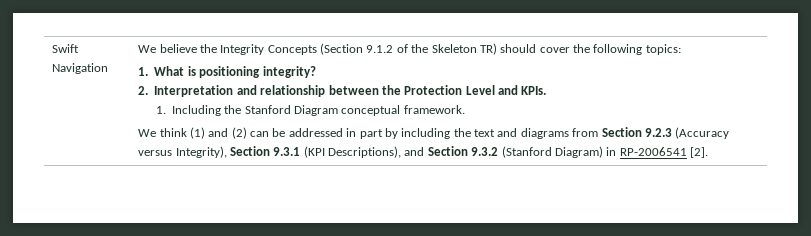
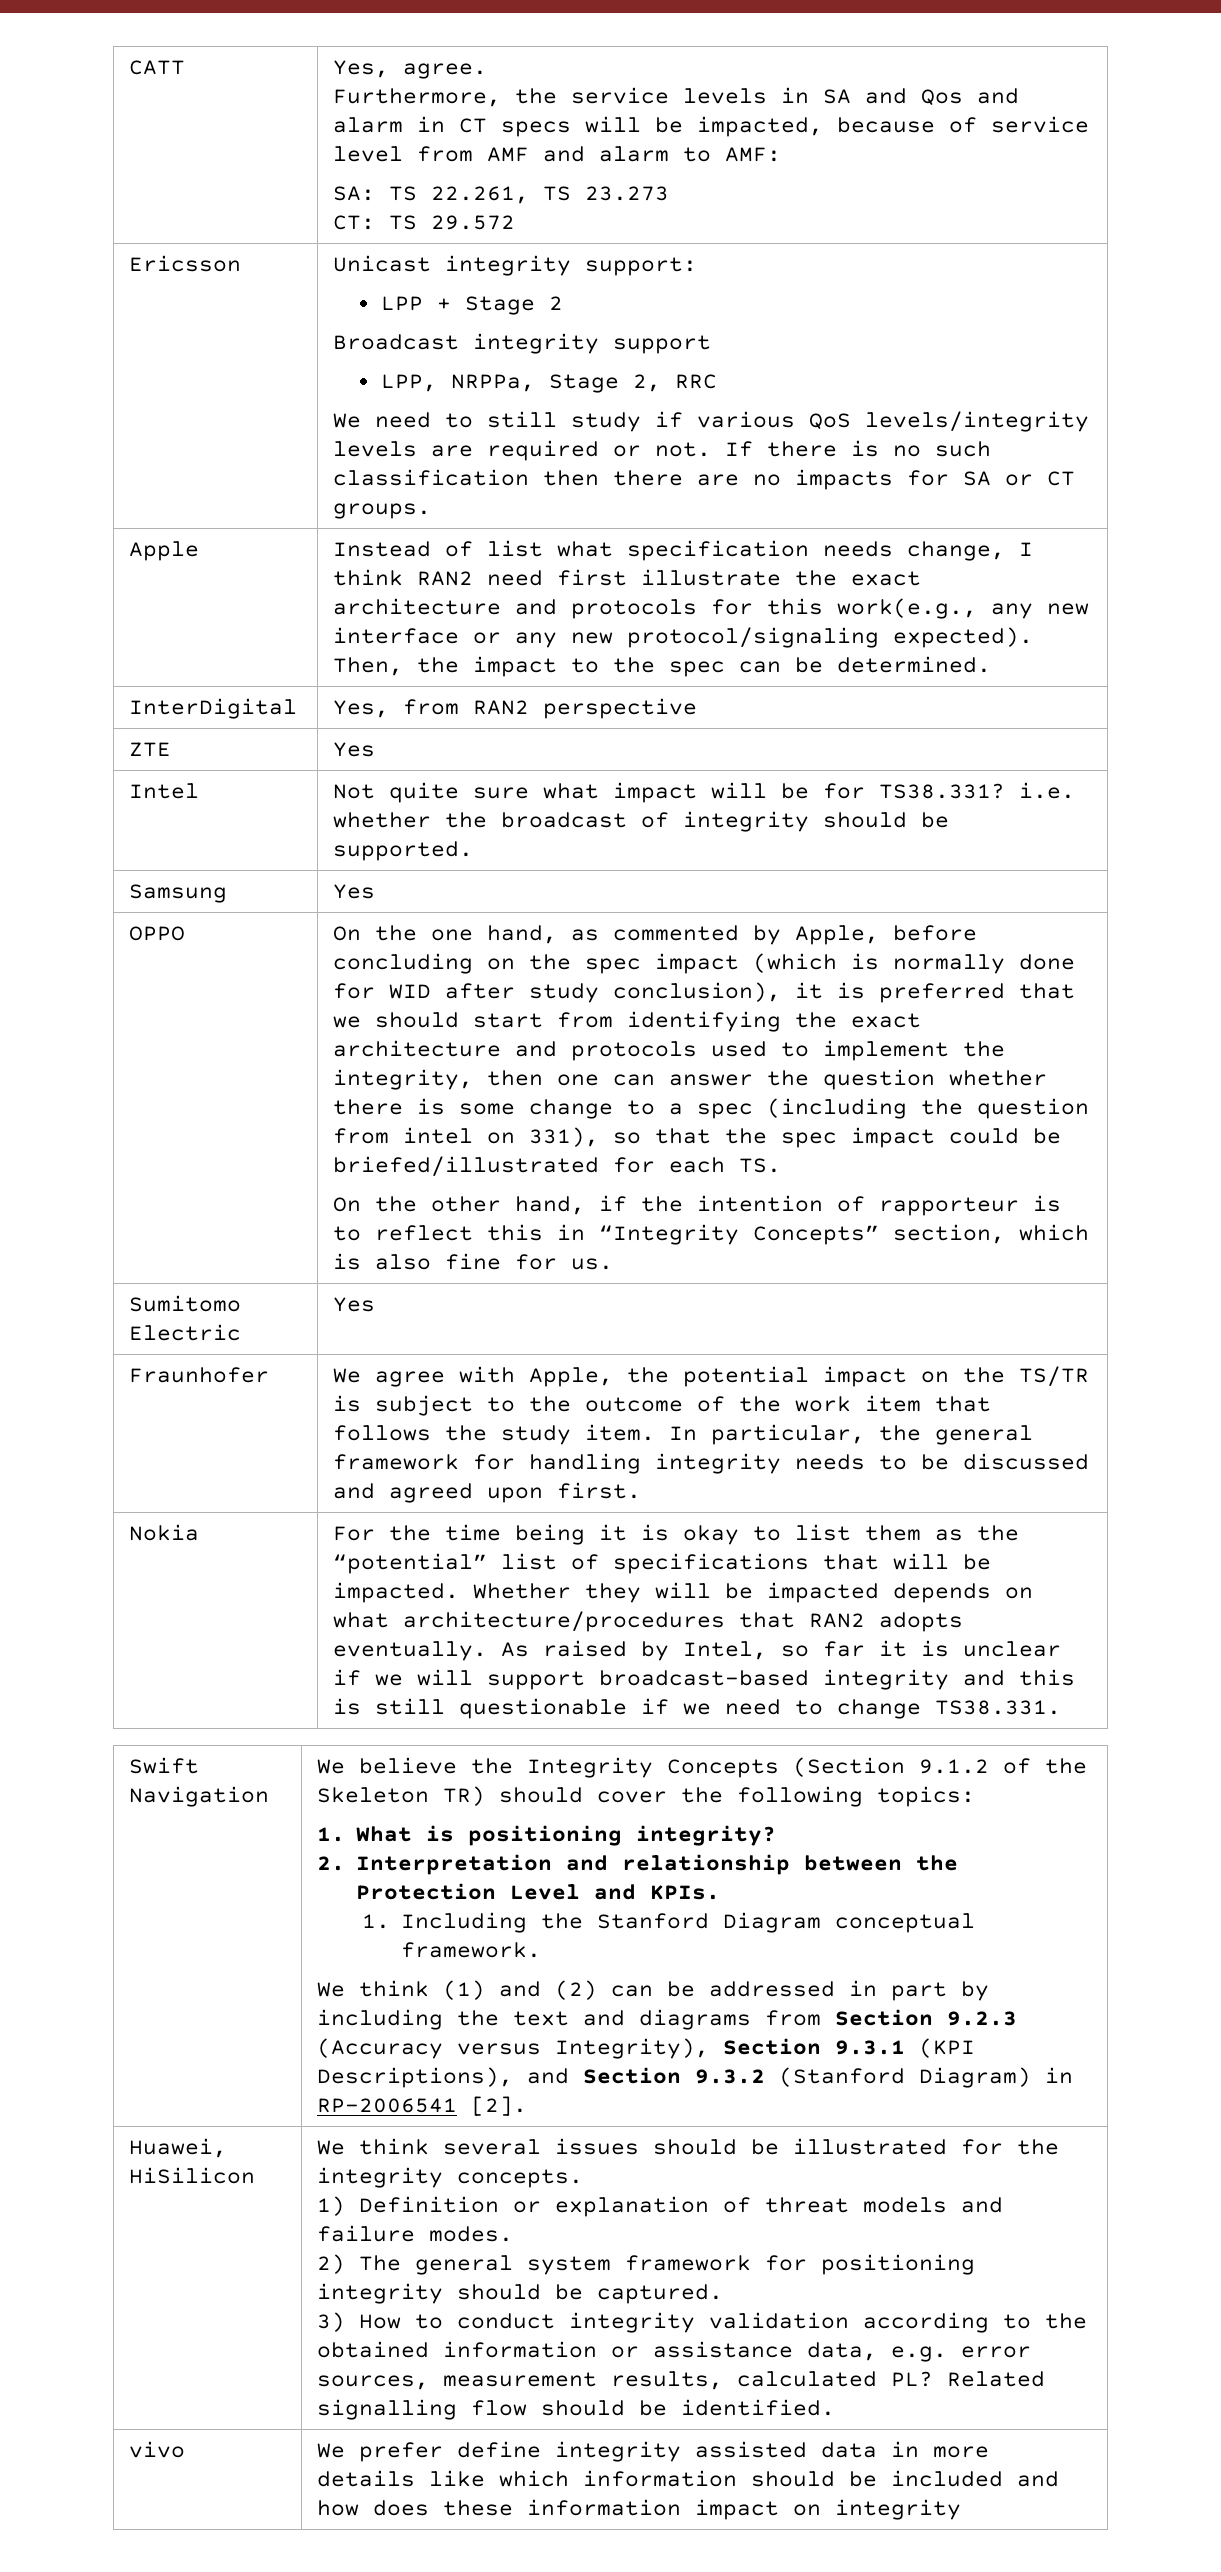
+ CATT | Yes, agree.
+ Furthermore, the service levels in SA and Qos and alarm in CT specs will be impacted, because of service level from AMF and alarm to AMF:
+ SA: TS 22.261, TS 23.273
+ CT: TS 29.572
+ Ericsson | Unicast integrity support:
+ LPP + Stage 2
+ Broadcast integrity support
+ LPP, NRPPa, Stage 2, RRC
+ We need to still study if various QoS levels/integrity levels are required or not. If there is no such classification then there are no impacts for SA or CT groups.
+ Apple | Instead of list what specification needs change, I think RAN2 need first illustrate the exact architecture and protocols for this work(e.g., any new interface or any new protocol/signaling expected). Then, the impact to the spec can be determined.
+ InterDigital | Yes, from RAN2 perspective
+ ZTE | Yes
+ Intel | Not quite sure what impact will be for TS38.331? i.e. whether the broadcast of integrity should be supported.
+ Samsung | Yes
+ OPPO | On the one hand, as commented by Apple, before concluding on the spec impact (which is normally done for WID after study conclusion), it is preferred that we should start from identifying the exact architecture and protocols used to implement the integrity, then one can answer the question whether there is some change to a spec (including the question from intel on 331), so that the spec impact could be briefed/illustrated for each TS.
+ On the other hand, if the intention of rapporteur is to reflect this in “Integrity Concepts” section, which is also fine for us.
+ Sumitomo Electric | Yes
+ Fraunhofer | We agree with Apple, the potential impact on the TS/TR is subject to the outcome of the work item that follows the study item. In particular, the general framework for handling integrity needs to be discussed and agreed upon first.
+ Nokia | For the time being it is okay to list them as the “potential” list of specifications that will be impacted. Whether they will be impacted depends on what architecture/procedures that RAN2 adopts eventually. As raised by Intel, so far it is unclear if we will support broadcast-based integrity and this is still questionable if we need to change TS38.331.
+ Huawei, HiSilicon | We think several issues should be illustrated for the integrity concepts.
+ 1) Definition or explanation of threat models and failure modes.
+ 2) The general system framework for positioning integrity should be captured.
+ 3) How to conduct integrity validation according to the obtained information or assistance data, e.g. error sources, measurement results, calculated PL? Related signalling flow should be identified.
+ vivo | We prefer define integrity assisted data in more details like which information should be included and how does these information impact on integrity

